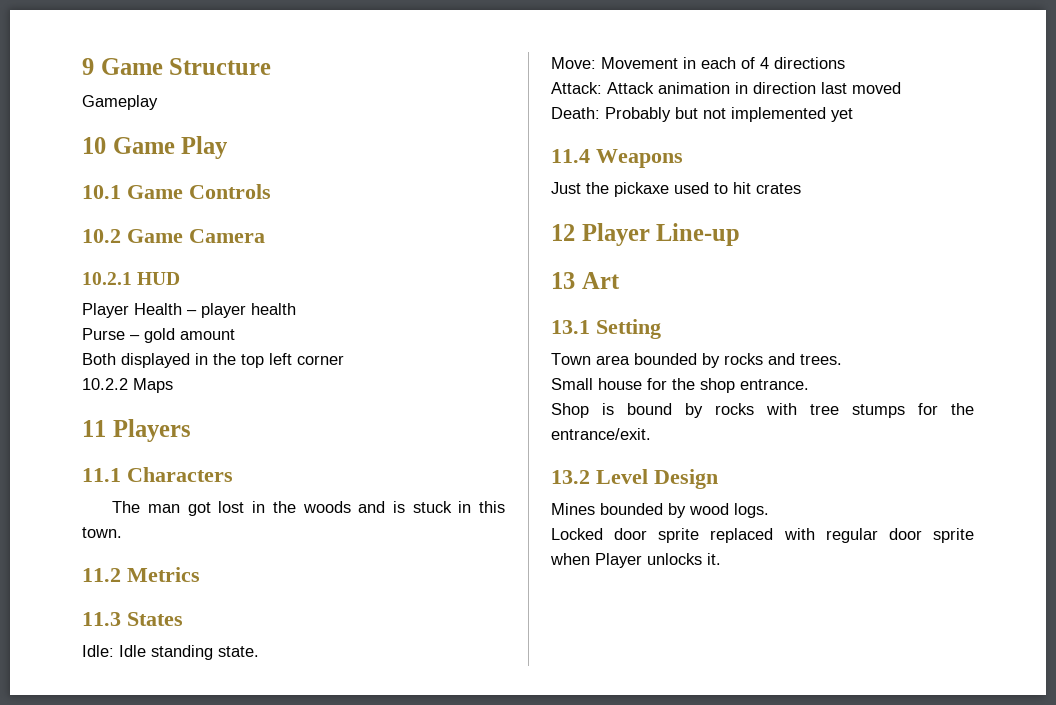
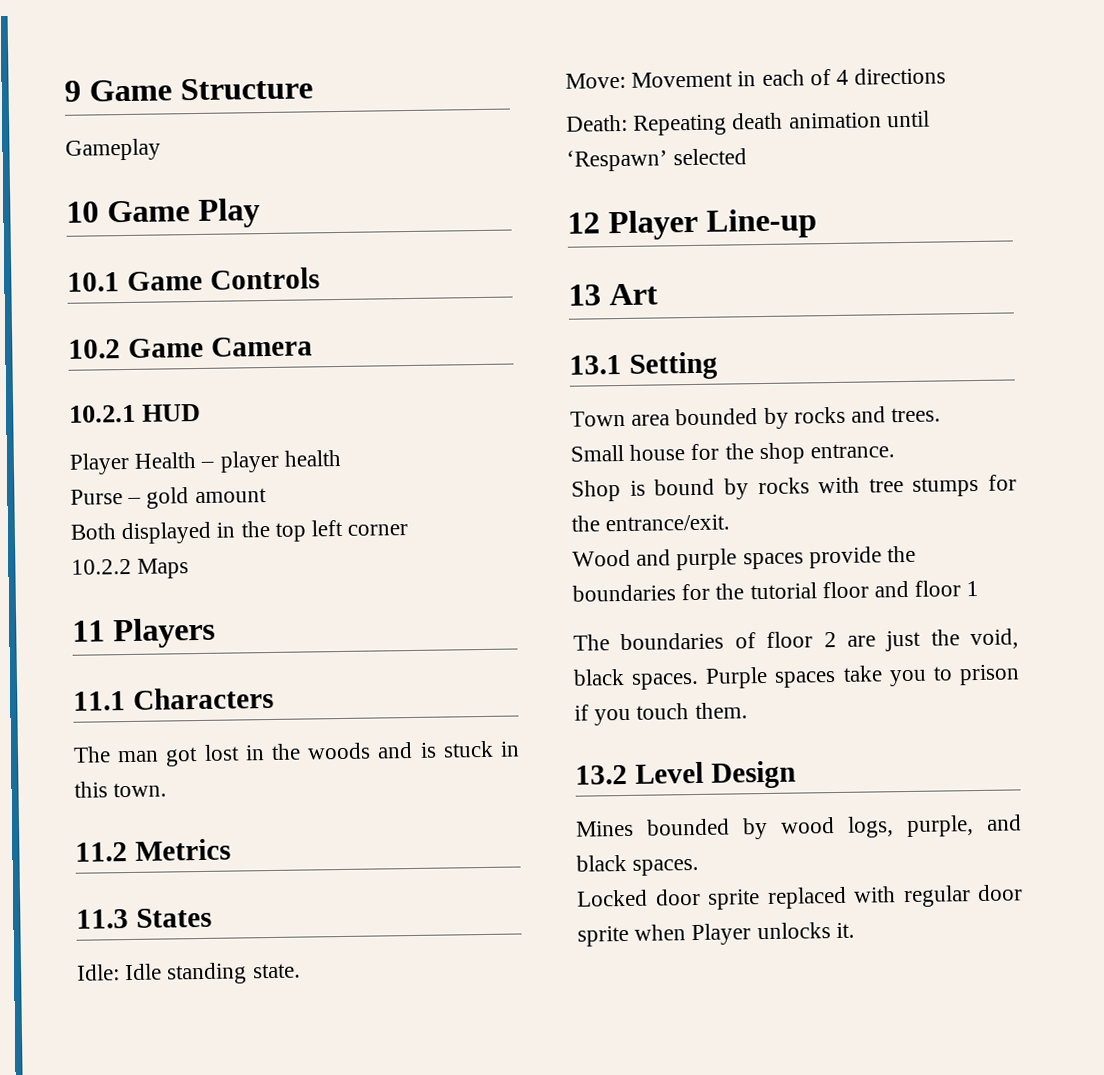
- Attack: Attack animation in direction last moved
- Death: Probably but not implemented yet
- 11.4 Weapons
- Just the pickaxe used to hit crates
+ Death: Repeating death animation until ‘Respawn’ selected
+ Wood and purple spaces provide the boundaries for the tutorial floor and floor 1
+ The boundaries of floor 2 are just the void, black spaces. Purple spaces take you to prison if you touch them.
- Mines bounded by wood logs.
+ Mines bounded by wood logs, purple, and black spaces.

